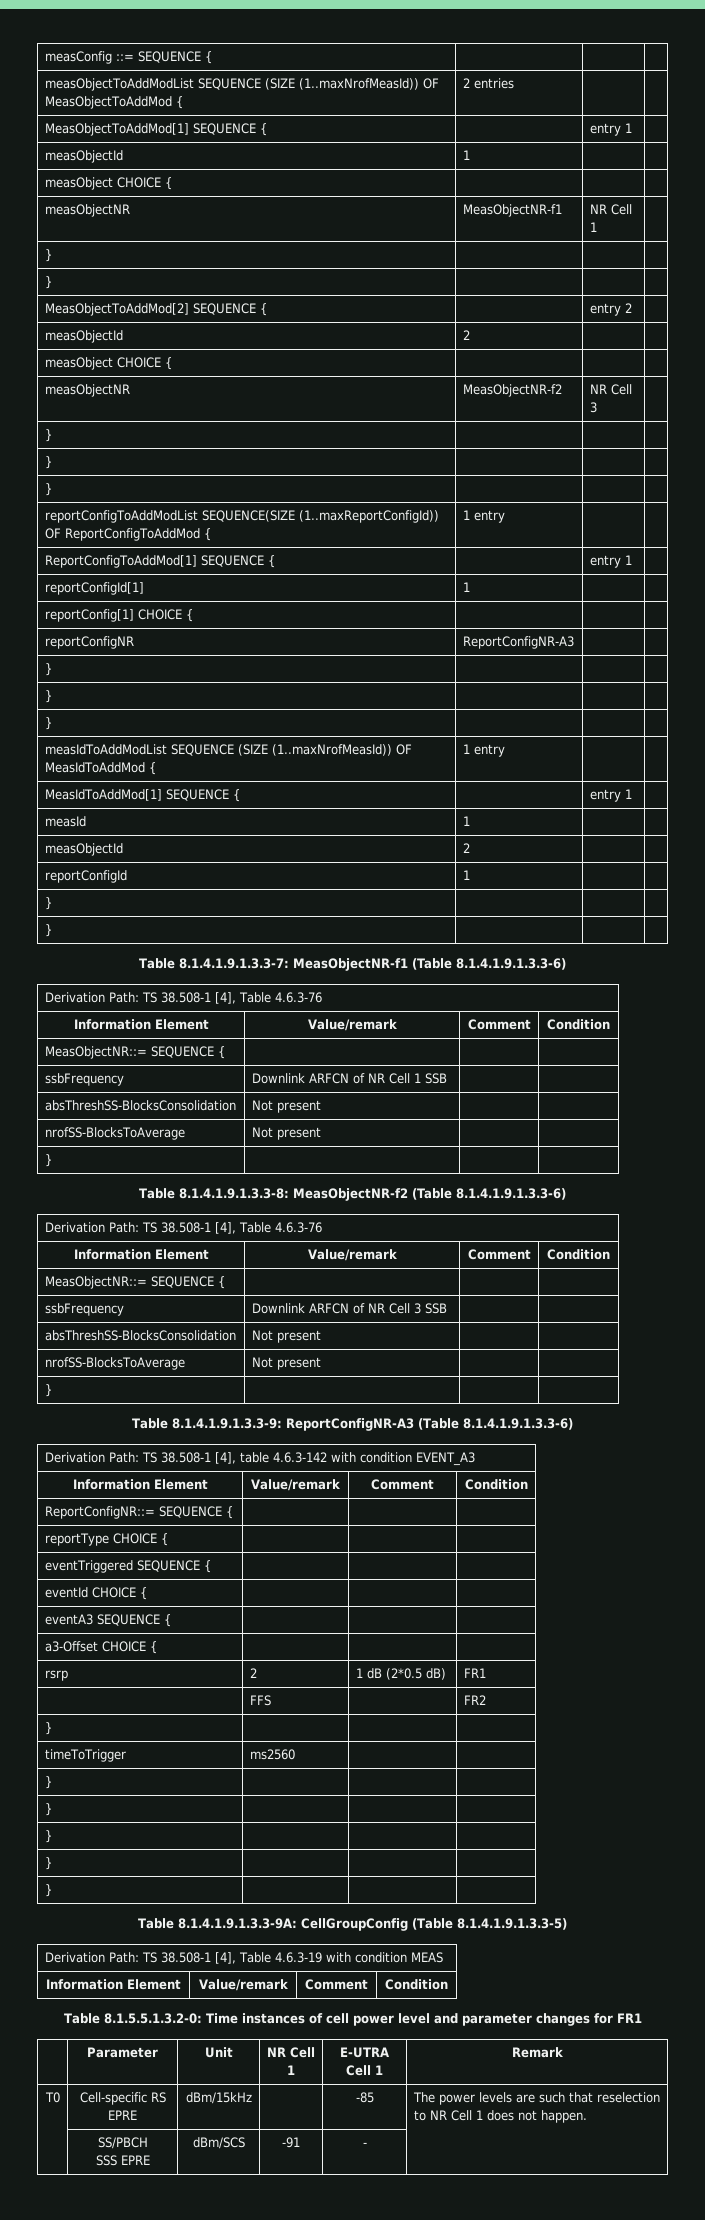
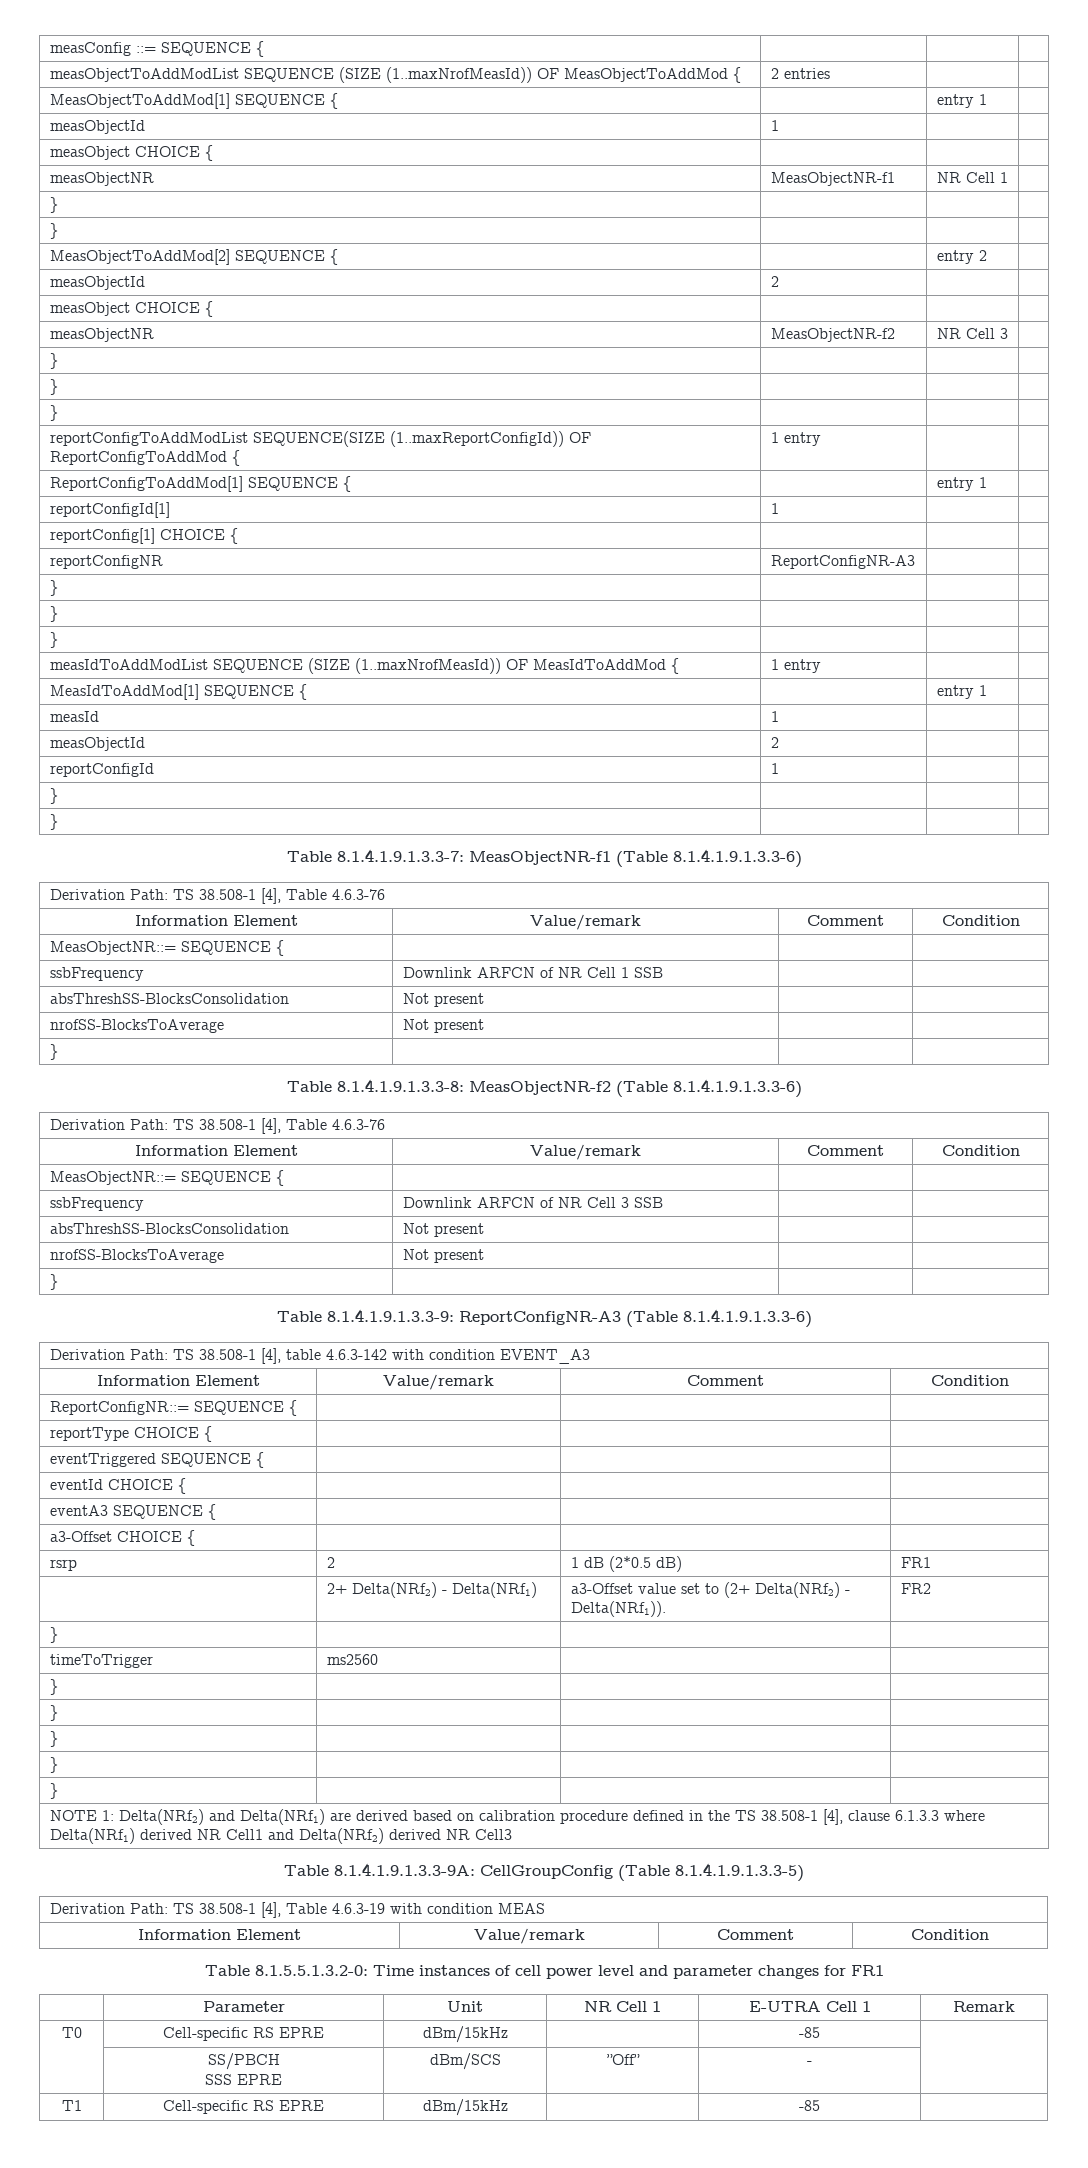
- | FFS | | FR2
+ | 2+ Delta(NRf2) - Delta(NRf1) | a3-Offset value set to (2+ Delta(NRf2) - Delta(NRf1)). | FR2
+ NOTE 1: Delta(NRf2) and Delta(NRf1) are derived based on calibration procedure defined in the TS 38.508-1 [4], clause 6.1.3.3 where Delta(NRf1) derived NR Cell1 and Delta(NRf2) derived NR Cell3
- T0 | Cell-specific RS EPRE | dBm/15kHz | | -85 | The power levels are such that reselection to NR Cell 1 does not happen.
+ T0 | Cell-specific RS EPRE | dBm/15kHz | | -85 |
  | SS/PBCH
- SSS EPRE | dBm/SCS | -91 | - |
+ SSS EPRE | dBm/SCS | ”Off” | - |
+ T1 | Cell-specific RS EPRE | dBm/15kHz | | -85 |

